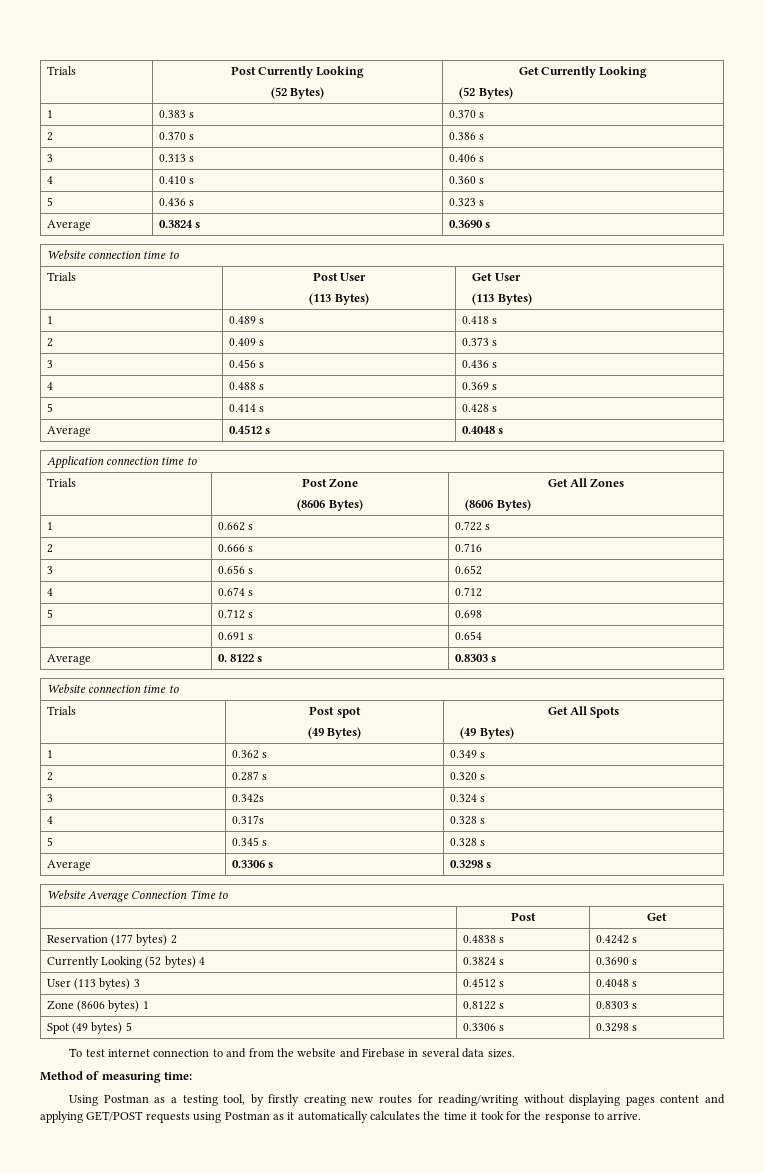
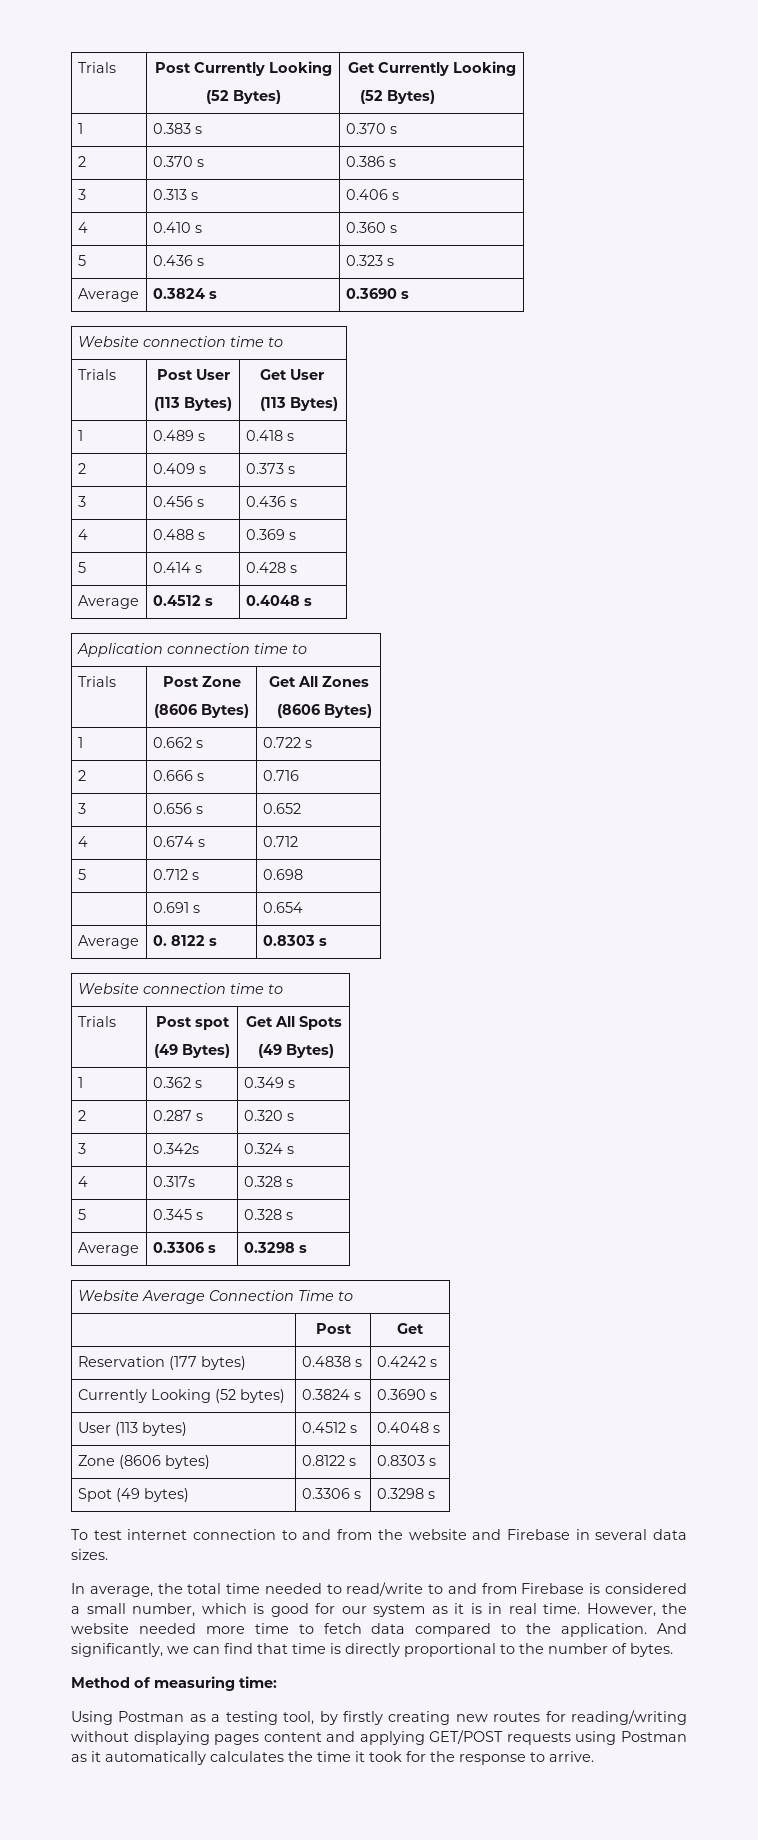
- Reservation (177 bytes) 2 | 0.4838 s | 0.4242 s
+ Reservation (177 bytes) | 0.4838 s | 0.4242 s
- Currently Looking (52 bytes) 4 | 0.3824 s | 0.3690 s
+ Currently Looking (52 bytes) | 0.3824 s | 0.3690 s
- User (113 bytes) 3 | 0.4512 s | 0.4048 s
+ User (113 bytes) | 0.4512 s | 0.4048 s
- Zone (8606 bytes) 1 | 0.8122 s | 0.8303 s
+ Zone (8606 bytes) | 0.8122 s | 0.8303 s
- Spot (49 bytes) 5 | 0.3306 s | 0.3298 s
+ Spot (49 bytes) | 0.3306 s | 0.3298 s
+ In average, the total time needed to read/write to and from Firebase is considered a small number, which is good for our system as it is in real time. However, the website needed more time to fetch data compared to the application. And significantly, we can find that time is directly proportional to the number of bytes.

